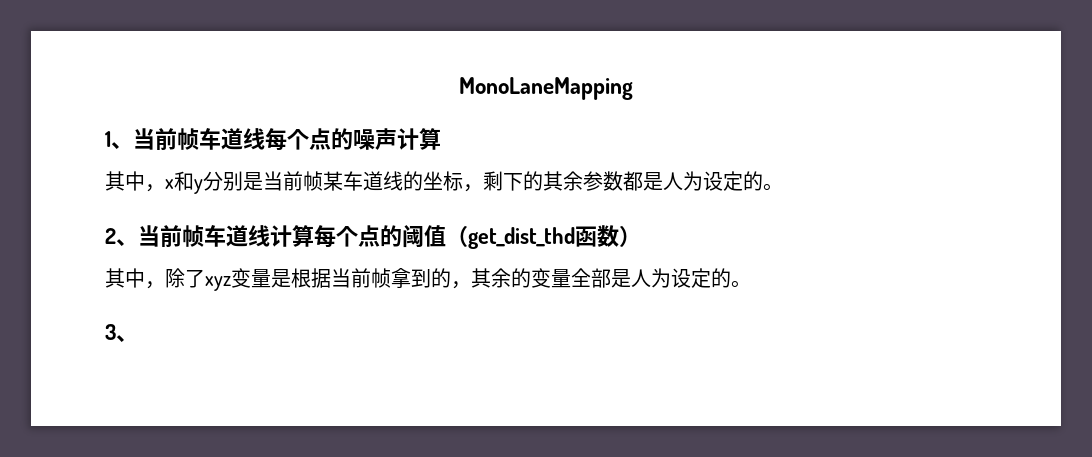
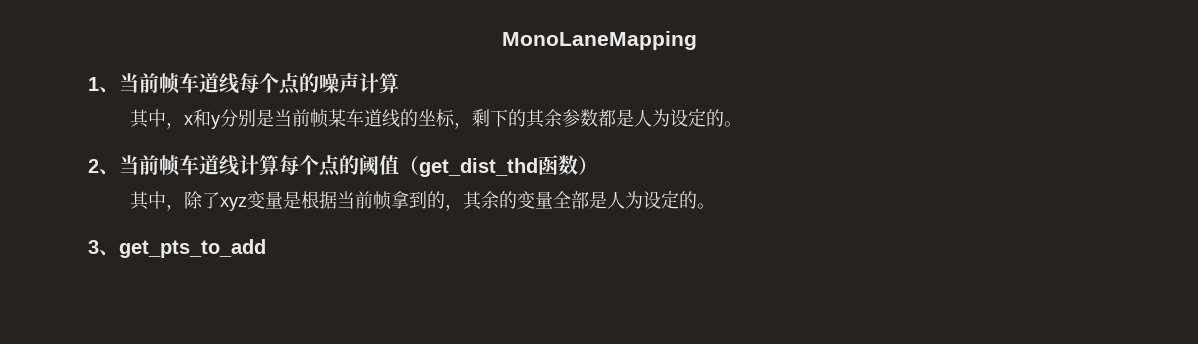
- 3、
+ 3、get_pts_to_add

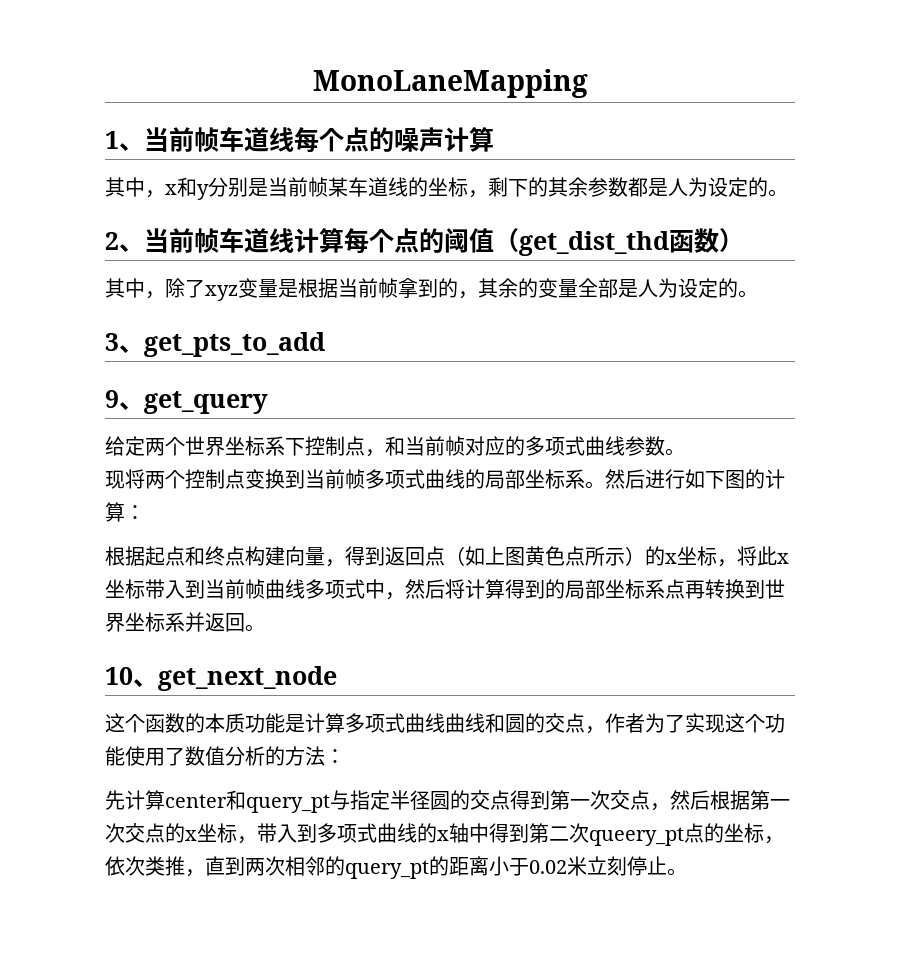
+ 9、get_query
+ 给定两个世界坐标系下控制点，和当前帧对应的多项式曲线参数。
+ 现将两个控制点变换到当前帧多项式曲线的局部坐标系。然后进行如下图的计算：
+ 根据起点和终点构建向量，得到返回点（如上图黄色点所示）的x坐标，将此x坐标带入到当前帧曲线多项式中，然后将计算得到的局部坐标系点再转换到世界坐标系并返回。
+ 10、get_next_node
+ 这个函数的本质功能是计算多项式曲线曲线和圆的交点，作者为了实现这个功能使用了数值分析的方法：
+ 先计算center和query_pt与指定半径圆的交点得到第一次交点，然后根据第一次交点的x坐标，带入到多项式曲线的x轴中得到第二次queery_pt点的坐标，依次类推，直到两次相邻的query_pt的距离小于0.02米立刻停止。

